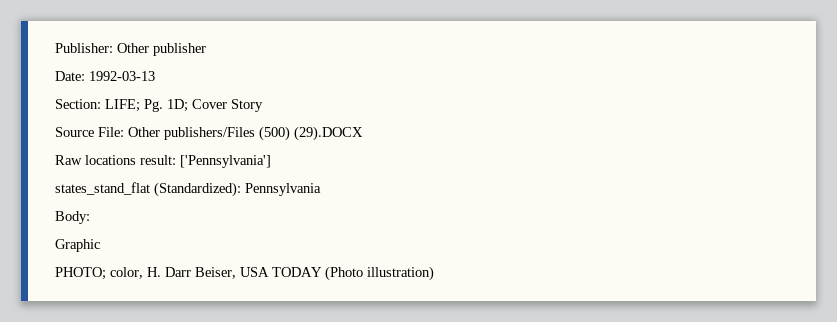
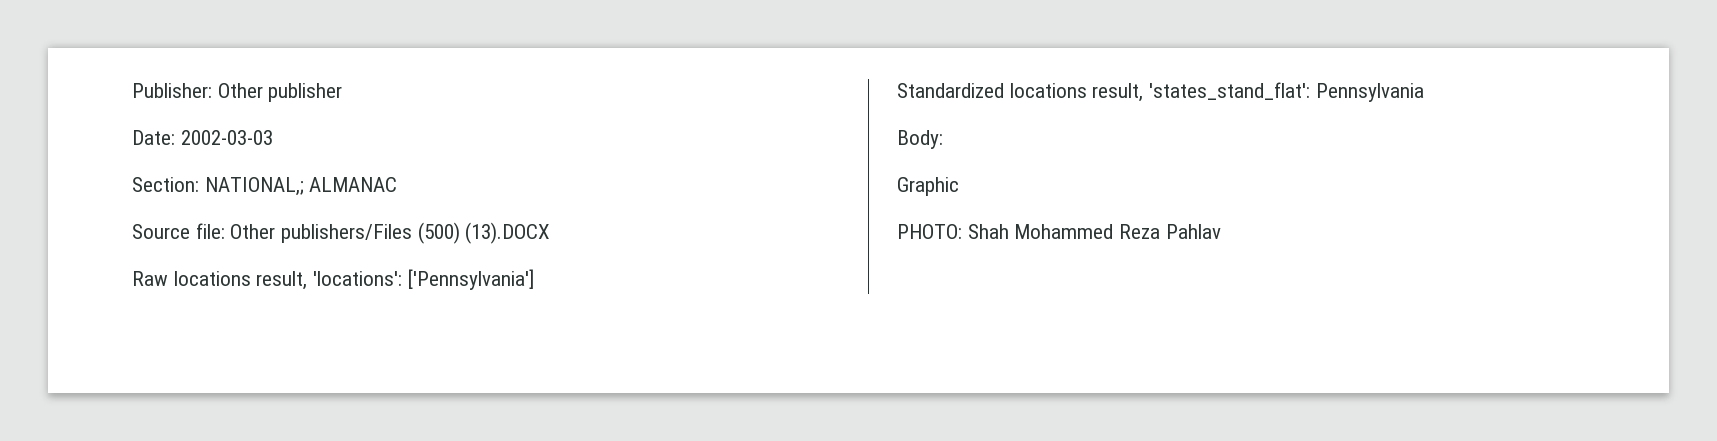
- Date: 1992-03-13
+ Date: 2002-03-03
- Section: LIFE; Pg. 1D; Cover Story
+ Section: NATIONAL,; ALMANAC
- Source File: Other publishers/Files (500) (29).DOCX
+ Source file: Other publishers/Files (500) (13).DOCX
- Raw locations result: ['Pennsylvania']
+ Raw locations result, 'locations': ['Pennsylvania']
- states_stand_flat (Standardized): Pennsylvania
+ Standardized locations result, 'states_stand_flat': Pennsylvania
- PHOTO; color, H. Darr Beiser, USA TODAY (Photo illustration)
+ PHOTO: Shah Mohammed Reza Pahlav

